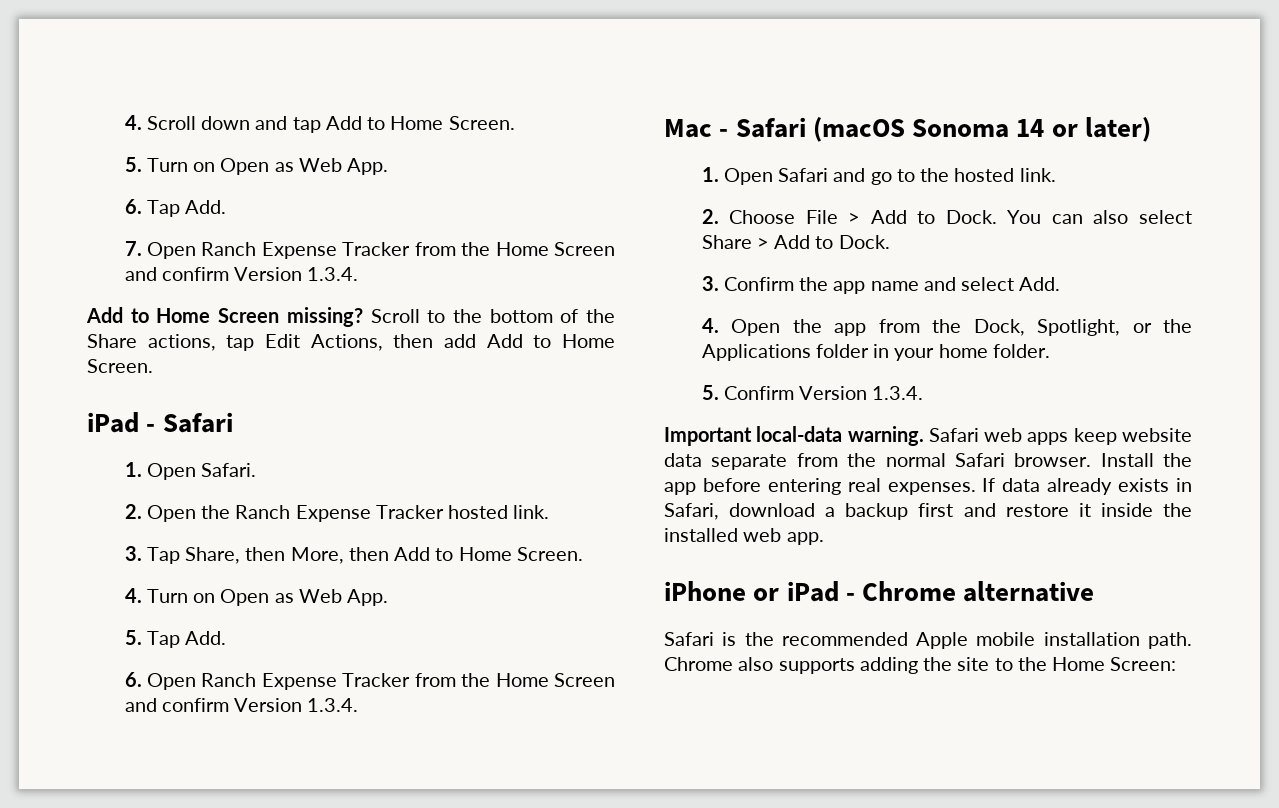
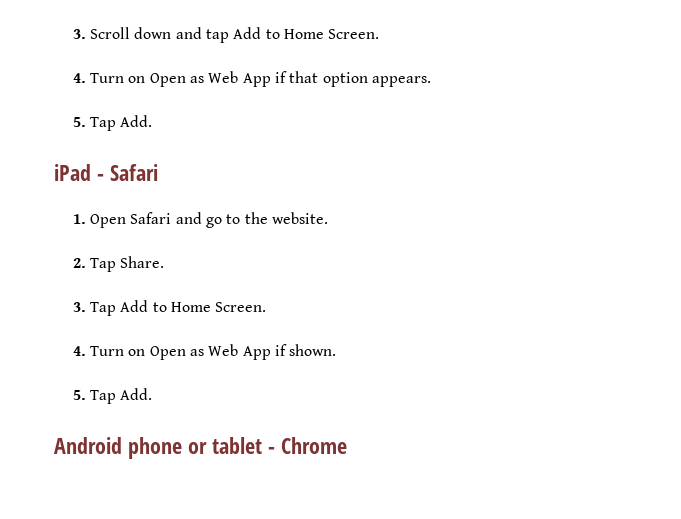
- 4. Scroll down and tap Add to Home Screen.
+ 3. Scroll down and tap Add to Home Screen.
- 5. Turn on Open as Web App.
- 6. Tap Add.
- 7. Open Ranch Expense Tracker from the Home Screen and confirm Version 1.3.4.
- Add to Home Screen missing? Scroll to the bottom of the Share actions, tap Edit Actions, then add Add to Home Screen.
+ 4. Turn on Open as Web App if that option appears.
+ 5. Tap Add.
  iPad - Safari
- 1. Open Safari.
- 2. Open the Ranch Expense Tracker hosted link.
- 3. Tap Share, then More, then Add to Home Screen.
- 4. Turn on Open as Web App.
- 5. Tap Add.
- 6. Open Ranch Expense Tracker from the Home Screen and confirm Version 1.3.4.
- Mac - Safari (macOS Sonoma 14 or later)
- 1. Open Safari and go to the hosted link.
- 2. Choose File > Add to Dock. You can also select Share > Add to Dock.
- 3. Confirm the app name and select Add.
- 4. Open the app from the Dock, Spotlight, or the Applications folder in your home folder.
- 5. Confirm Version 1.3.4.
- Important local-data warning. Safari web apps keep website data separate from the normal Safari browser. Install the app before entering real expenses. If data already exists in Safari, download a backup first and restore it inside the installed web app.
- iPhone or iPad - Chrome alternative
- Safari is the recommended Apple mobile installation path. Chrome also supports adding the site to the Home Screen:
+ 1. Open Safari and go to the website.
+ 2. Tap Share.
+ 3. Tap Add to Home Screen.
+ 4. Turn on Open as Web App if shown.
+ 5. Tap Add.
+ Android phone or tablet - Chrome

